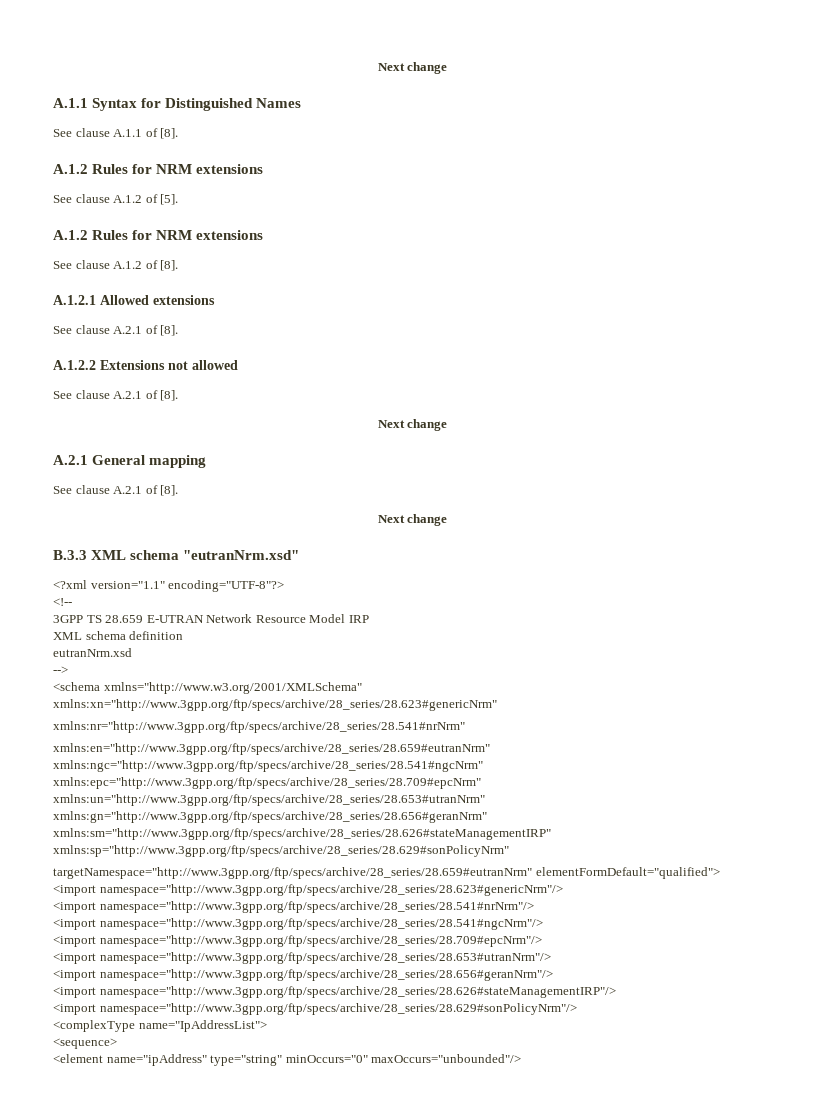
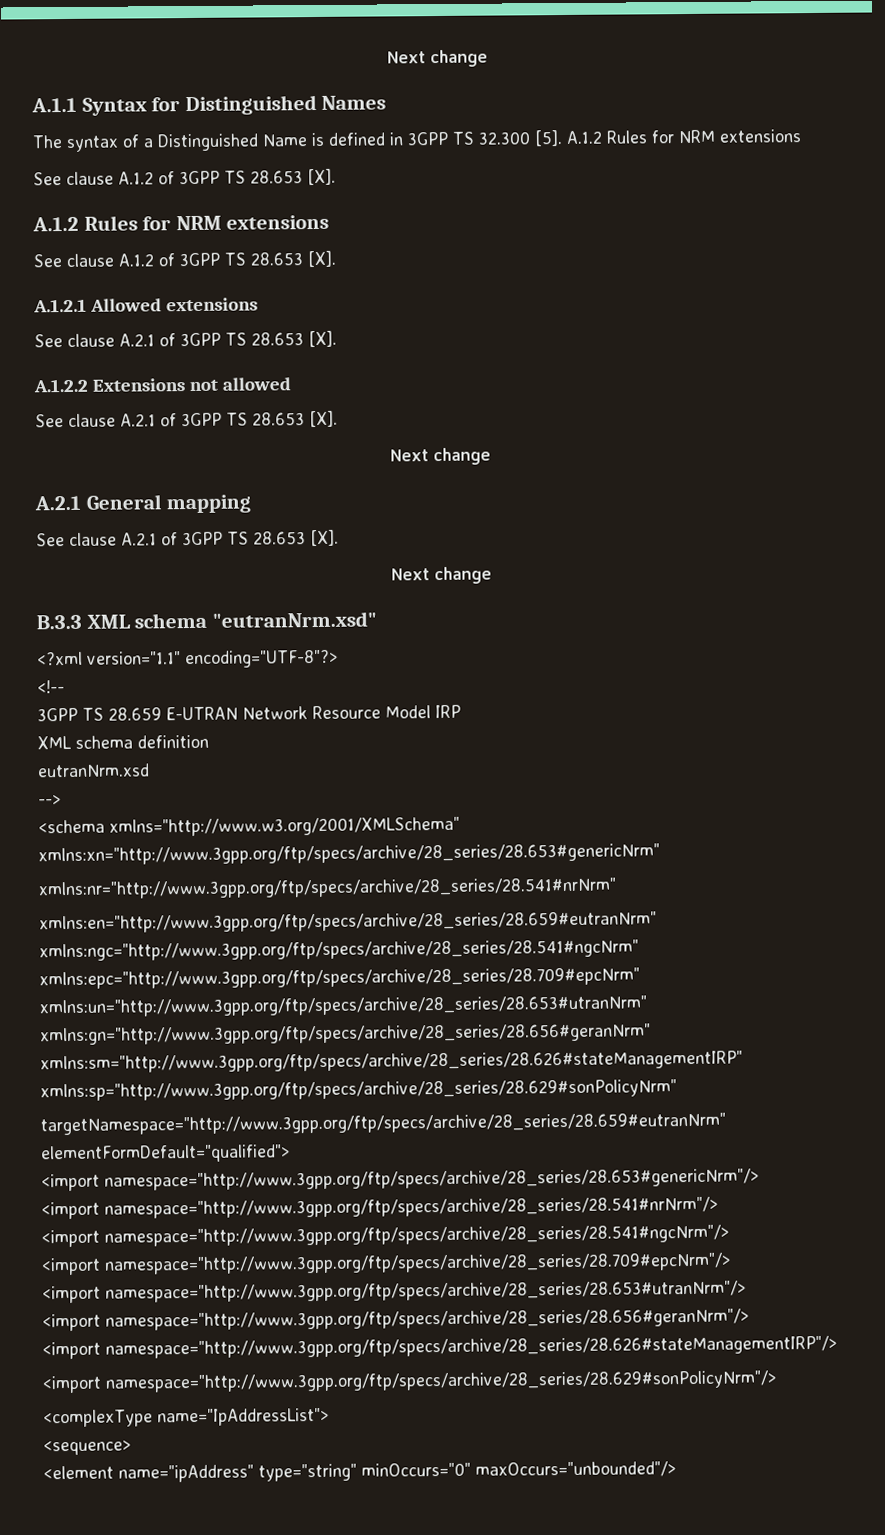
- See clause A.1.1 of [8].
+ The syntax of a Distinguished Name is defined in 3GPP TS 32.300 [5]. A.1.2 Rules for NRM extensions
+ See clause A.1.2 of 3GPP TS 28.653 [X].
  A.1.2 Rules for NRM extensions
- See clause A.1.2 of [5].
- A.1.2 Rules for NRM extensions
- See clause A.1.2 of [8].
+ See clause A.1.2 of 3GPP TS 28.653 [X].
  A.1.2.1 Allowed extensions
- See clause A.2.1 of [8].
+ See clause A.2.1 of 3GPP TS 28.653 [X].
  A.1.2.2 Extensions not allowed
- See clause A.2.1 of [8].
+ See clause A.2.1 of 3GPP TS 28.653 [X].
  A.2.1 General mapping
- See clause A.2.1 of [8].
+ See clause A.2.1 of 3GPP TS 28.653 [X].
- <schema xmlns="http://www.w3.org/2001/XMLSchema" xmlns:xn="http://www.3gpp.org/ftp/specs/archive/28_series/28.623#genericNrm"
+ <schema xmlns="http://www.w3.org/2001/XMLSchema" xmlns:xn="http://www.3gpp.org/ftp/specs/archive/28_series/28.653#genericNrm"
- <import namespace="http://www.3gpp.org/ftp/specs/archive/28_series/28.623#genericNrm"/>
+ <import namespace="http://www.3gpp.org/ftp/specs/archive/28_series/28.653#genericNrm"/>

